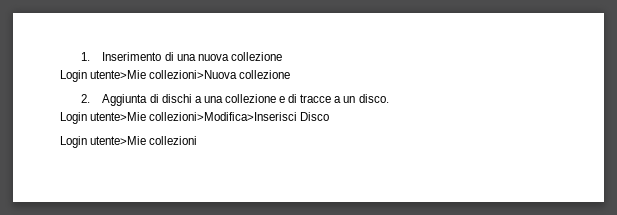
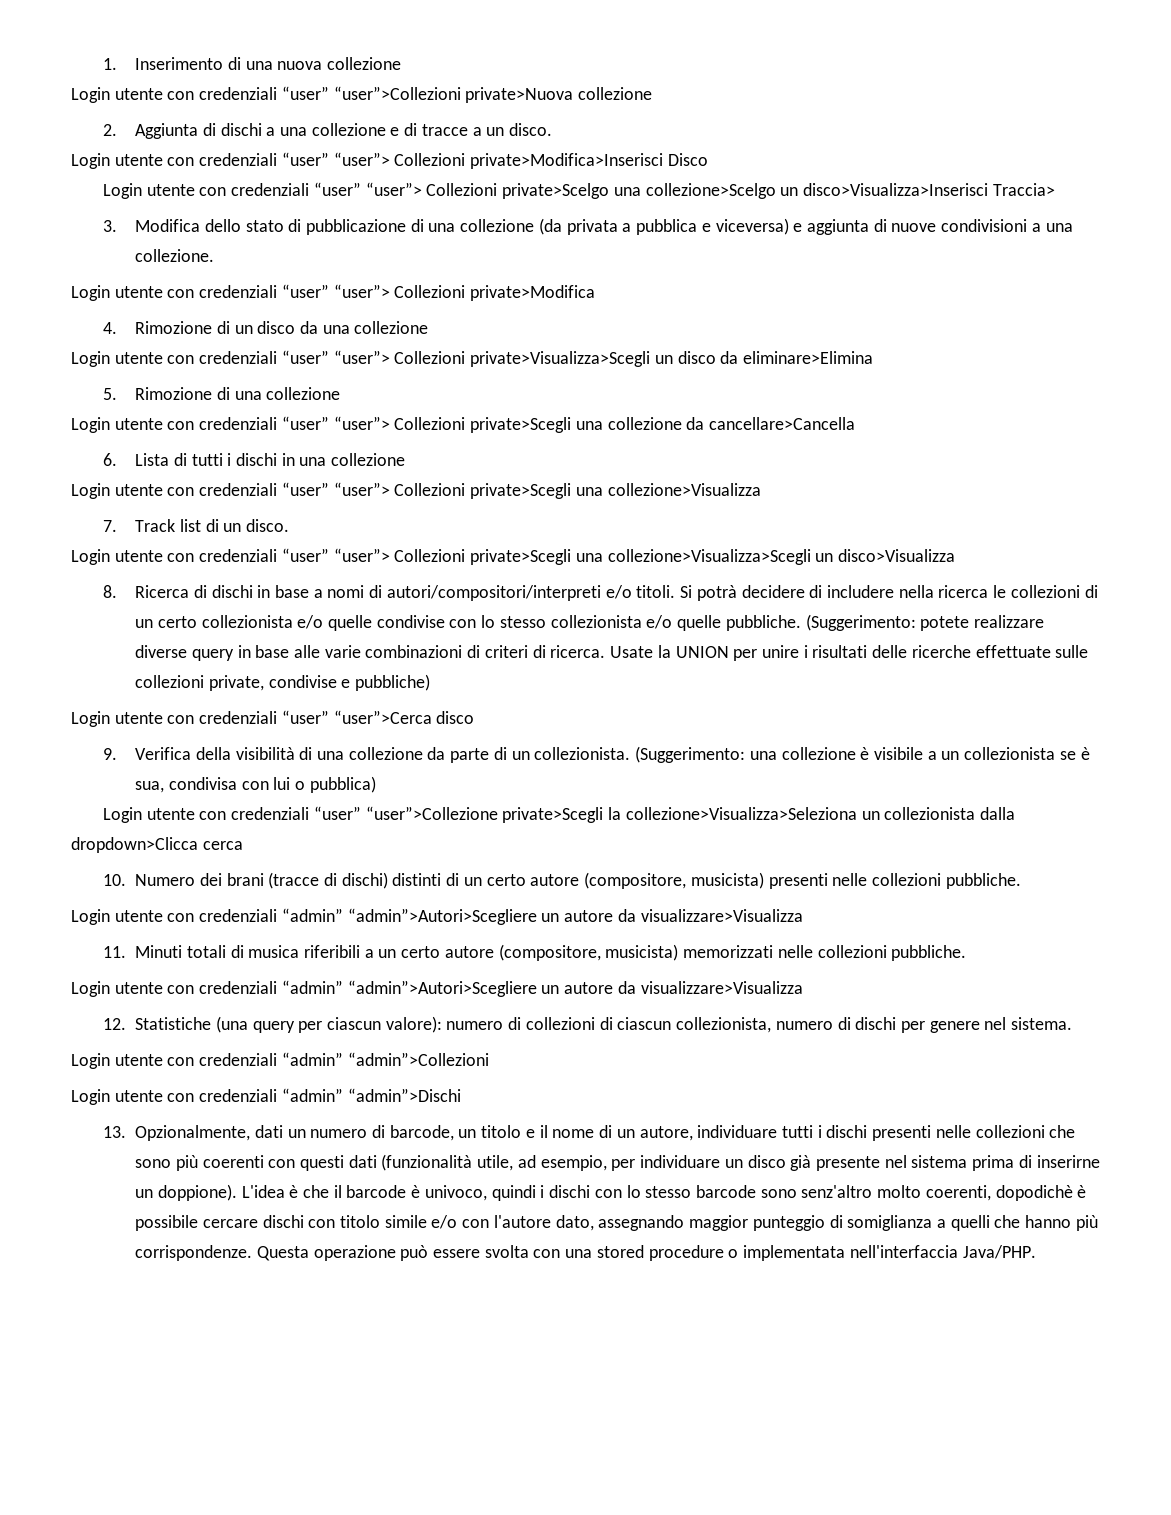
- Login utente>Mie collezioni>Nuova collezione
+ Login utente con credenziali “user” “user”>Collezioni private>Nuova collezione
- Login utente>Mie collezioni>Modifica>Inserisci Disco
- Login utente>Mie collezioni
+ Login utente con credenziali “user” “user”> Collezioni private>Modifica>Inserisci Disco
+ Login utente con credenziali “user” “user”> Collezioni private>Scelgo una collezione>Scelgo un disco>Visualizza>Inserisci Traccia>
+ 3. Modifica dello stato di pubblicazione di una collezione (da privata a pubblica e viceversa) e aggiunta di nuove condivisioni a una collezione.
+ Login utente con credenziali “user” “user”> Collezioni private>Modifica
+ 4. Rimozione di un disco da una collezione
+ Login utente con credenziali “user” “user”> Collezioni private>Visualizza>Scegli un disco da eliminare>Elimina
+ 5. Rimozione di una collezione
+ Login utente con credenziali “user” “user”> Collezioni private>Scegli una collezione da cancellare>Cancella
+ 6. Lista di tutti i dischi in una collezione
+ Login utente con credenziali “user” “user”> Collezioni private>Scegli una collezione>Visualizza
+ 7. Track list di un disco.
+ Login utente con credenziali “user” “user”> Collezioni private>Scegli una collezione>Visualizza>Scegli un disco>Visualizza
+ 8. Ricerca di dischi in base a nomi di autori/compositori/interpreti e/o titoli. Si potrà decidere di includere nella ricerca le collezioni di un certo collezionista e/o quelle condivise con lo stesso collezionista e/o quelle pubbliche. (Suggerimento: potete realizzare diverse query in base alle varie combinazioni di criteri di ricerca. Usate la UNION per unire i risultati delle ricerche effettuate sulle collezioni private, condivise e pubbliche)
+ Login utente con credenziali “user” “user”>Cerca disco
+ 9. Verifica della visibilità di una collezione da parte di un collezionista. (Suggerimento: una collezione è visibile a un collezionista se è sua, condivisa con lui o pubblica)
+ Login utente con credenziali “user” “user”>Collezione private>Scegli la collezione>Visualizza>Seleziona un collezionista dalla dropdown>Clicca cerca
+ 10. Numero dei brani (tracce di dischi) distinti di un certo autore (compositore, musicista) presenti nelle collezioni pubbliche.
+ Login utente con credenziali “admin” “admin”>Autori>Scegliere un autore da visualizzare>Visualizza
+ 11. Minuti totali di musica riferibili a un certo autore (compositore, musicista) memorizzati nelle collezioni pubbliche.
+ Login utente con credenziali “admin” “admin”>Autori>Scegliere un autore da visualizzare>Visualizza
+ 12. Statistiche (una query per ciascun valore): numero di collezioni di ciascun collezionista, numero di dischi per genere nel sistema.
+ Login utente con credenziali “admin” “admin”>Collezioni
+ Login utente con credenziali “admin” “admin”>Dischi
+ 13. Opzionalmente, dati un numero di barcode, un titolo e il nome di un autore, individuare tutti i dischi presenti nelle collezioni che sono più coerenti con questi dati (funzionalità utile, ad esempio, per individuare un disco già presente nel sistema prima di inserirne un doppione). L'idea è che il barcode è univoco, quindi i dischi con lo stesso barcode sono senz'altro molto coerenti, dopodichè è possibile cercare dischi con titolo simile e/o con l'autore dato, assegnando maggior punteggio di somiglianza a quelli che hanno più corrispondenze. Questa operazione può essere svolta con una stored procedure o implementata nell'interfaccia Java/PHP.

